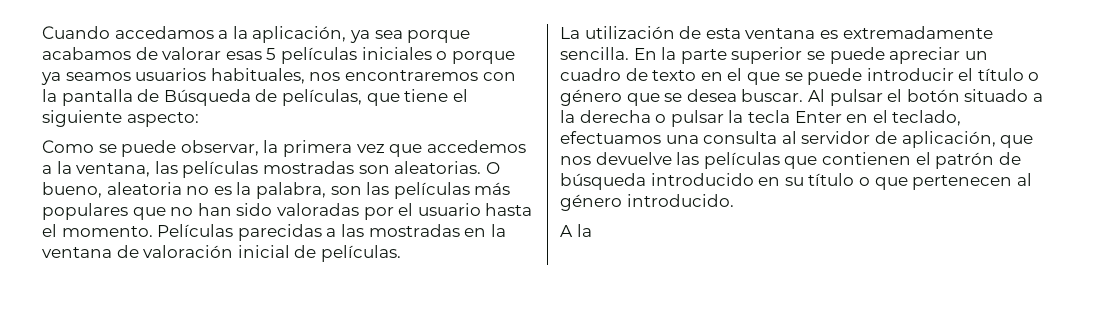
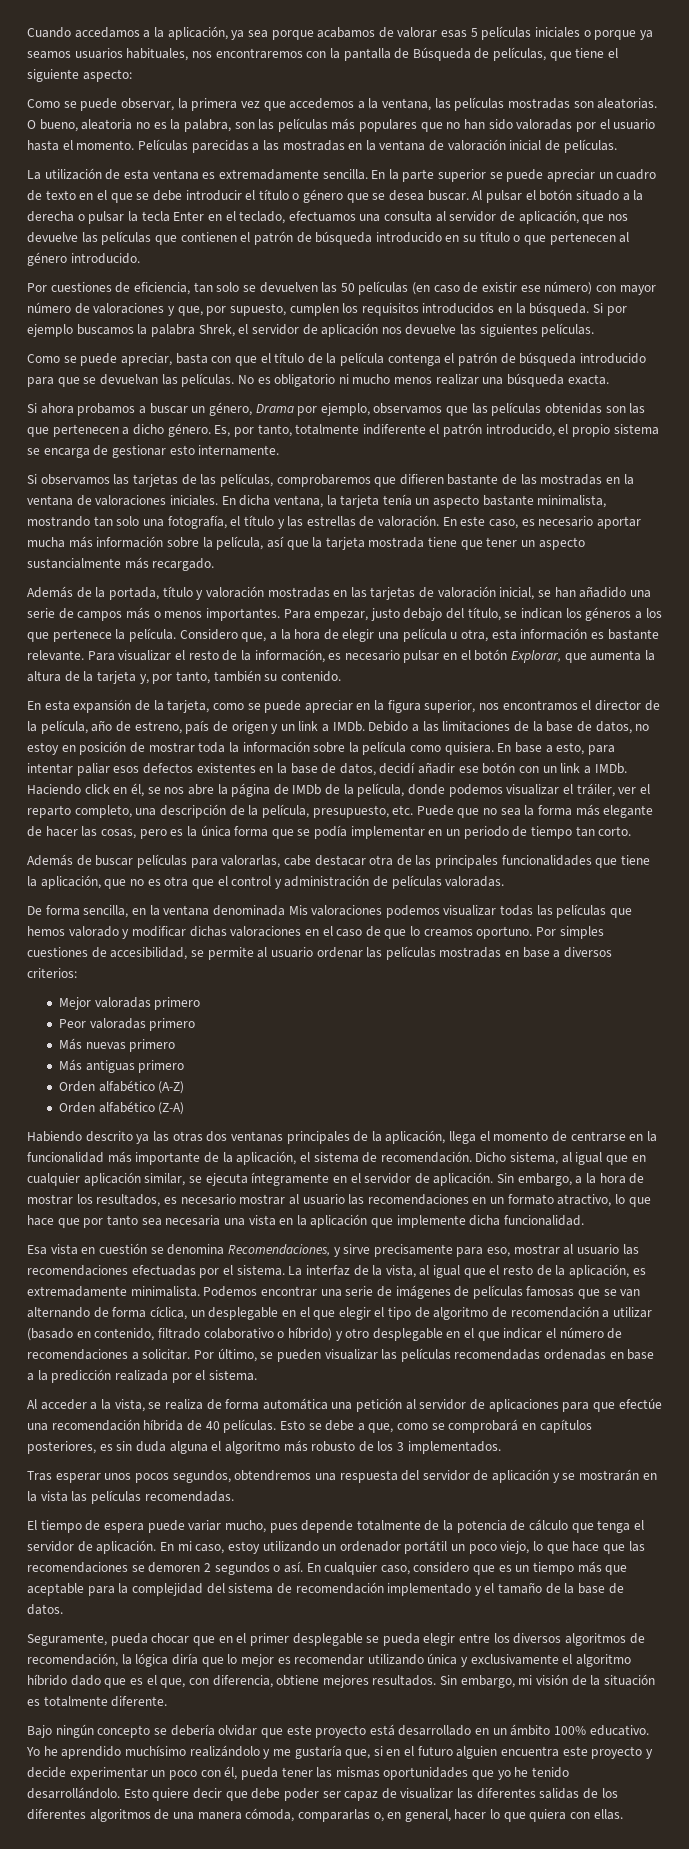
- En la parte superior se puede apreciar un cuadro de texto en el que se puede introducir el título o género que se desea buscar.
+ En la parte superior se puede apreciar un cuadro de texto en el que se debe introducir el título o género que se desea buscar.
- A la
+ Por cuestiones de eficiencia, tan solo se devuelven las 50 películas (en caso de existir ese número) con mayor número de valoraciones y que, por supuesto, cumplen los requisitos introducidos en la búsqueda. Si por ejemplo buscamos la palabra Shrek, el servidor de aplicación nos devuelve las siguientes películas.
+ Como se puede apreciar, basta con que el título de la película contenga el patrón de búsqueda introducido para que se devuelvan las películas. No es obligatorio ni mucho menos realizar una búsqueda exacta.
+ Si ahora probamos a buscar un género, Drama por ejemplo, observamos que las películas obtenidas son las que pertenecen a dicho género. Es, por tanto, totalmente indiferente el patrón introducido, el propio sistema se encarga de gestionar esto internamente.
+ Si observamos las tarjetas de las películas, comprobaremos que difieren bastante de las mostradas en la ventana de valoraciones iniciales. En dicha ventana, la tarjeta tenía un aspecto bastante minimalista, mostrando tan solo una fotografía, el título y las estrellas de valoración. En este caso, es necesario aportar mucha más información sobre la película, así que la tarjeta mostrada tiene que tener un aspecto sustancialmente más recargado.
+ Además de la portada, título y valoración mostradas en las tarjetas de valoración inicial, se han añadido una serie de campos más o menos importantes. Para empezar, justo debajo del título, se indican los géneros a los que pertenece la película. Considero que, a la hora de elegir una película u otra, esta información es bastante relevante. Para visualizar el resto de la información, es necesario pulsar en el botón Explorar, que aumenta la altura de la tarjeta y, por tanto, también su contenido.
+ En esta expansión de la tarjeta, como se puede apreciar en la figura superior, nos encontramos el director de la película, año de estreno, país de origen y un link a IMDb. Debido a las limitaciones de la base de datos, no estoy en posición de mostrar toda la información sobre la película como quisiera. En base a esto, para intentar paliar esos defectos existentes en la base de datos, decidí añadir ese botón con un link a IMDb. Haciendo click en él, se nos abre la página de IMDb de la película, donde podemos visualizar el tráiler, ver el reparto completo, una descripción de la película, presupuesto, etc. Puede que no sea la forma más elegante de hacer las cosas, pero es la única forma que se podía implementar en un periodo de tiempo tan corto.
+ Además de buscar películas para valorarlas, cabe destacar otra de las principales funcionalidades que tiene la aplicación, que no es otra que el control y administración de películas valoradas.
+ De forma sencilla, en la ventana denominada Mis valoraciones podemos visualizar todas las películas que hemos valorado y modificar dichas valoraciones en el caso de que lo creamos oportuno. Por simples cuestiones de accesibilidad, se permite al usuario ordenar las películas mostradas en base a diversos criterios:
+ Mejor valoradas primero
+ Peor valoradas primero
+ Más nuevas primero
+ Más antiguas primero
+ Orden alfabético (A-Z)
+ Orden alfabético (Z-A)
+ Habiendo descrito ya las otras dos ventanas principales de la aplicación, llega el momento de centrarse en la funcionalidad más importante de la aplicación, el sistema de recomendación. Dicho sistema, al igual que en cualquier aplicación similar, se ejecuta íntegramente en el servidor de aplicación. Sin embargo, a la hora de mostrar los resultados, es necesario mostrar al usuario las recomendaciones en un formato atractivo, lo que hace que por tanto sea necesaria una vista en la aplicación que implemente dicha funcionalidad.
+ Esa vista en cuestión se denomina Recomendaciones, y sirve precisamente para eso, mostrar al usuario las recomendaciones efectuadas por el sistema. La interfaz de la vista, al igual que el resto de la aplicación, es extremadamente minimalista. Podemos encontrar una serie de imágenes de películas famosas que se van alternando de forma cíclica, un desplegable en el que elegir el tipo de algoritmo de recomendación a utilizar (basado en contenido, filtrado colaborativo o híbrido) y otro desplegable en el que indicar el número de recomendaciones a solicitar. Por último, se pueden visualizar las películas recomendadas ordenadas en base a la predicción realizada por el sistema.
+ Al acceder a la vista, se realiza de forma automática una petición al servidor de aplicaciones para que efectúe una recomendación híbrida de 40 películas. Esto se debe a que, como se comprobará en capítulos posteriores, es sin duda alguna el algoritmo más robusto de los 3 implementados.
+ Tras esperar unos pocos segundos, obtendremos una respuesta del servidor de aplicación y se mostrarán en la vista las películas recomendadas.
+ El tiempo de espera puede variar mucho, pues depende totalmente de la potencia de cálculo que tenga el servidor de aplicación. En mi caso, estoy utilizando un ordenador portátil un poco viejo, lo que hace que las recomendaciones se demoren 2 segundos o así. En cualquier caso, considero que es un tiempo más que aceptable para la complejidad del sistema de recomendación implementado y el tamaño de la base de datos.
+ Seguramente, pueda chocar que en el primer desplegable se pueda elegir entre los diversos algoritmos de recomendación, la lógica diría que lo mejor es recomendar utilizando única y exclusivamente el algoritmo híbrido dado que es el que, con diferencia, obtiene mejores resultados. Sin embargo, mi visión de la situación es totalmente diferente.
+ Bajo ningún concepto se debería olvidar que este proyecto está desarrollado en un ámbito 100% educativo. Yo he aprendido muchísimo realizándolo y me gustaría que, si en el futuro alguien encuentra este proyecto y decide experimentar un poco con él, pueda tener las mismas oportunidades que yo he tenido desarrollándolo. Esto quiere decir que debe poder ser capaz de visualizar las diferentes salidas de los diferentes algoritmos de una manera cómoda, compararlas o, en general, hacer lo que quiera con ellas.

